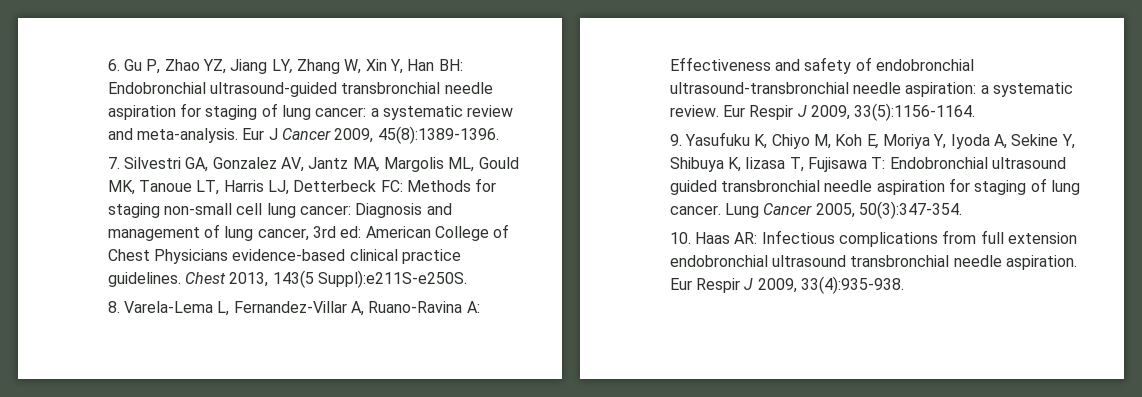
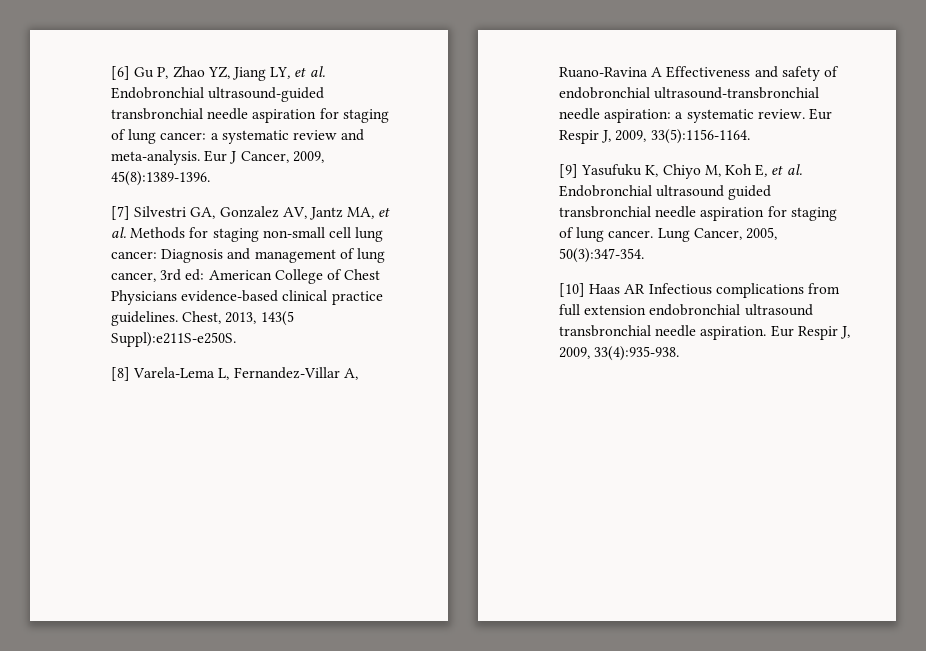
- 6. Gu P, Zhao YZ, Jiang LY, Zhang W, Xin Y, Han BH: Endobronchial ultrasound-guided transbronchial needle aspiration for staging of lung cancer: a systematic review and meta-analysis.
+ [6] Gu P, Zhao YZ, Jiang LY, et al. Endobronchial ultrasound-guided transbronchial needle aspiration for staging of lung cancer: a systematic review and meta-analysis.
- Eur J Cancer 2009, 45(8):1389-1396.
+ Eur J Cancer, 2009, 45(8):1389-1396.
- 7. Silvestri GA, Gonzalez AV, Jantz MA, Margolis ML, Gould MK, Tanoue LT, Harris LJ, Detterbeck FC: Methods for staging non-small cell lung cancer: Diagnosis and management of lung cancer, 3rd ed: American College of Chest Physicians evidence-based clinical practice guidelines.
+ [7] Silvestri GA, Gonzalez AV, Jantz MA, et al. Methods for staging non-small cell lung cancer: Diagnosis and management of lung cancer, 3rd ed: American College of Chest Physicians evidence-based clinical practice guidelines.
- Chest 2013, 143(5 Suppl):e211S-e250S.
+ Chest, 2013, 143(5 Suppl):e211S-e250S.
- 8. Varela-Lema L, Fernandez-Villar A, Ruano-Ravina A: Effectiveness and safety of endobronchial ultrasound-transbronchial needle aspiration: a systematic review.
+ [8] Varela-Lema L, Fernandez-Villar A, Ruano-Ravina A Effectiveness and safety of endobronchial ultrasound-transbronchial needle aspiration: a systematic review.
- Eur Respir J 2009, 33(5):1156-1164.
+ Eur Respir J, 2009, 33(5):1156-1164.
- 9. Yasufuku K, Chiyo M, Koh E, Moriya Y, Iyoda A, Sekine Y, Shibuya K, Iizasa T, Fujisawa T: Endobronchial ultrasound guided transbronchial needle aspiration for staging of lung cancer.
+ [9] Yasufuku K, Chiyo M, Koh E, et al. Endobronchial ultrasound guided transbronchial needle aspiration for staging of lung cancer.
- Lung Cancer 2005, 50(3):347-354.
+ Lung Cancer, 2005, 50(3):347-354.
- 10. Haas AR: Infectious complications from full extension endobronchial ultrasound transbronchial needle aspiration.
+ [10] Haas AR Infectious complications from full extension endobronchial ultrasound transbronchial needle aspiration.
- Eur Respir J 2009, 33(4):935-938.
+ Eur Respir J, 2009, 33(4):935-938.

